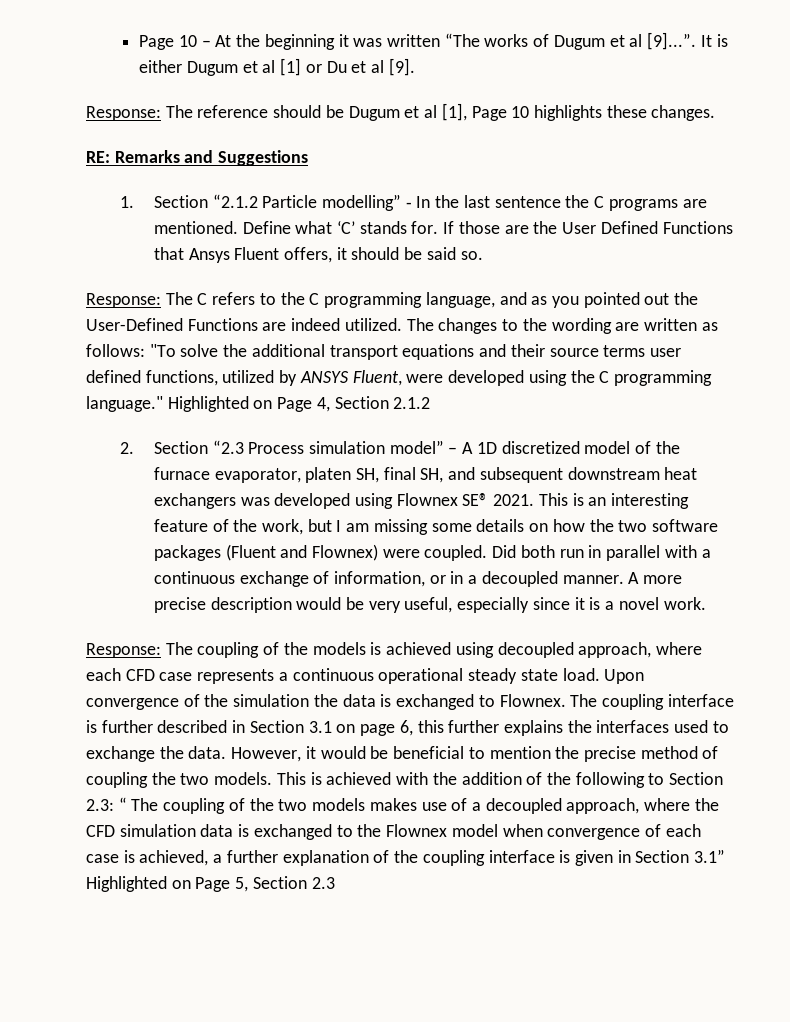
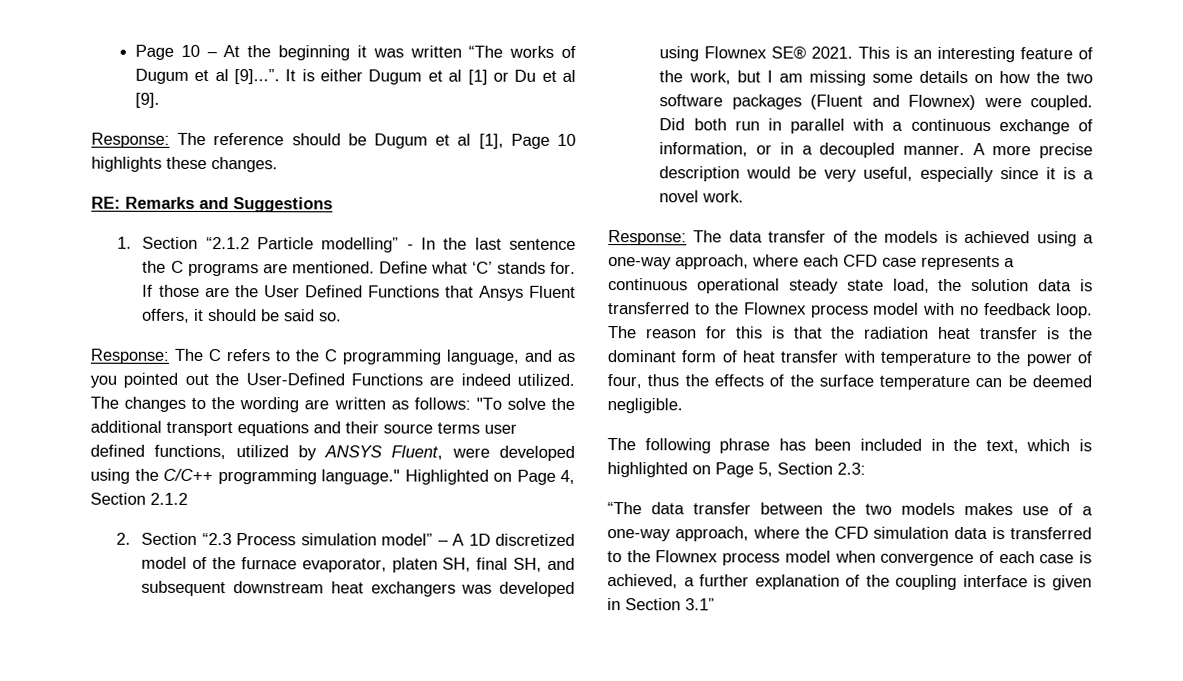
- The changes to the wording are written as follows: "To solve the additional transport equations and their source terms user defined functions, utilized by ANSYS Fluent, were developed using the C programming language."
+ The changes to the wording are written as follows: "To solve the additional transport equations and their source terms user defined functions, utilized by ANSYS Fluent, were developed using the C/C++ programming language."
- Response: The coupling of the models is achieved using decoupled approach, where each CFD case represents a continuous operational steady state load. Upon convergence of the simulation the data is exchanged to Flownex. The coupling interface is further described in Section 3.1 on page 6, this further explains the interfaces used to exchange the data. However, it would be beneficial to mention the precise method of coupling the two models. This is achieved with the addition of the following to Section 2.3: “ The coupling of the two models makes use of a decoupled approach, where the CFD simulation data is exchanged to the Flownex model when convergence of each case is achieved, a further explanation of the coupling interface is given in Section 3.1” Highlighted on Page 5, Section 2.3
+ Response: The data transfer of the models is achieved using a one-way approach, where each CFD case represents a continuous operational steady state load, the solution data is transferred to the Flownex process model with no feedback loop. The reason for this is that the radiation heat transfer is the dominant form of heat transfer with temperature to the power of four, thus the effects of the surface temperature can be deemed negligible.
+ The following phrase has been included in the text, which is highlighted on Page 5, Section 2.3:
+ “The data transfer between the two models makes use of a one-way approach, where the CFD simulation data is transferred to the Flownex process model when convergence of each case is achieved, a further explanation of the coupling interface is given in Section 3.1”

